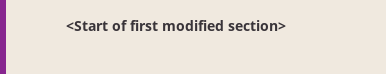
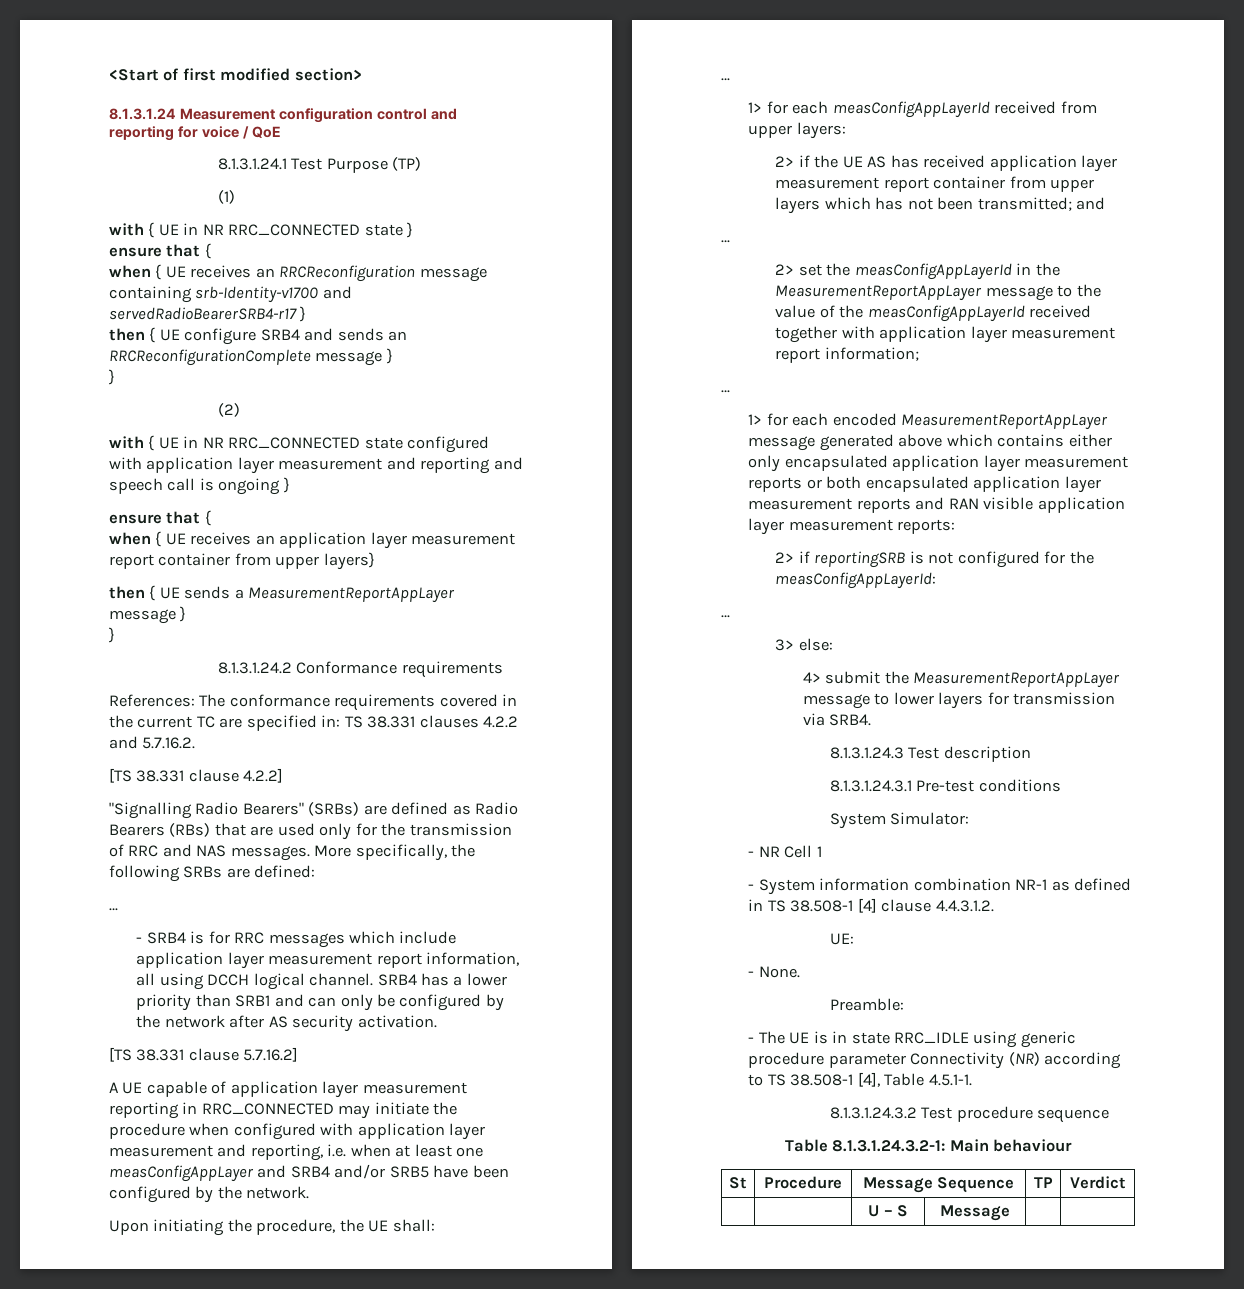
+ 8.1.3.1.24 Measurement configuration control and reporting for voice / QoE
+ 8.1.3.1.24.1 Test Purpose (TP)
+ (1)
+ with { UE in NR RRC_CONNECTED state }
+ ensure that {
+ when { UE receives an RRCReconfiguration message containing srb-Identity-v1700 and servedRadioBearerSRB4-r17 }
+ then { UE configure SRB4 and sends an RRCReconfigurationComplete message }
+ }
+ (2)
+ with { UE in NR RRC_CONNECTED state configured with application layer measurement and reporting and speech call is ongoing }
+ ensure that {
+ when { UE receives an application layer measurement report container from upper layers}
+ then { UE sends a MeasurementReportAppLayer message }
+ }
+ 8.1.3.1.24.2 Conformance requirements
+ References: The conformance requirements covered in the current TC are specified in: TS 38.331 clauses 4.2.2 and 5.7.16.2.
+ [TS 38.331 clause 4.2.2]
+ "Signalling Radio Bearers" (SRBs) are defined as Radio Bearers (RBs) that are used only for the transmission of RRC and NAS messages. More specifically, the following SRBs are defined:
+ …
+ - SRB4 is for RRC messages which include application layer measurement report information, all using DCCH logical channel. SRB4 has a lower priority than SRB1 and can only be configured by the network after AS security activation.
+ [TS 38.331 clause 5.7.16.2]
+ A UE capable of application layer measurement reporting in RRC_CONNECTED may initiate the procedure when configured with application layer measurement and reporting, i.e. when at least one measConfigAppLayer and SRB4 and/or SRB5 have been configured by the network.
+ Upon initiating the procedure, the UE shall:
+ …
+ 1> for each measConfigAppLayerId received from upper layers:
+ 2> if the UE AS has received application layer measurement report container from upper layers which has not been transmitted; and
+ …
+ 2> set the measConfigAppLayerId in the MeasurementReportAppLayer message to the value of the measConfigAppLayerId received together with application layer measurement report information;
+ …
+ 1> for each encoded MeasurementReportAppLayer message generated above which contains either only encapsulated application layer measurement reports or both encapsulated application layer measurement reports and RAN visible application layer measurement reports:
+ 2> if reportingSRB is not configured for the measConfigAppLayerId:
+ …
+ 3> else:
+ 4> submit the MeasurementReportAppLayer message to lower layers for transmission via SRB4.
+ 8.1.3.1.24.3 Test description
+ 8.1.3.1.24.3.1 Pre-test conditions
+ System Simulator:
+ - NR Cell 1
+ - System information combination NR-1 as defined in TS 38.508-1 [4] clause 4.4.3.1.2.
+ UE:
+ - None.
+ Preamble:
+ - The UE is in state RRC_IDLE using generic procedure parameter Connectivity (NR) according to TS 38.508-1 [4], Table 4.5.1-1.
+ 8.1.3.1.24.3.2 Test procedure sequence
+ Table 8.1.3.1.24.3.2-1: Main behaviour
+ St | Procedure | Message Sequence | TP | Verdict
+ | | U – S | Message | |

